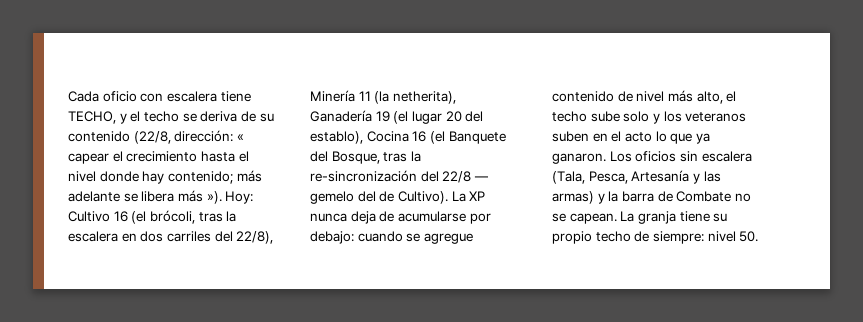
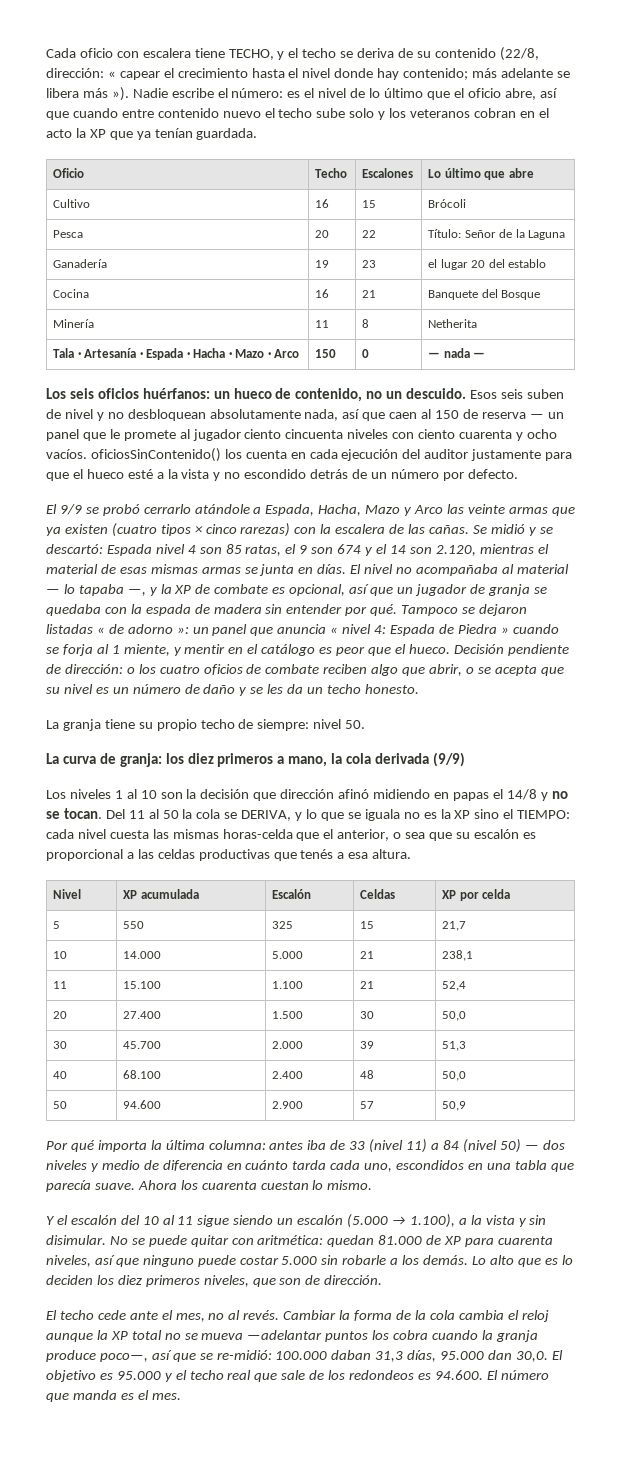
- Hoy: Cultivo 16 (el brócoli, tras la escalera en dos carriles del 22/8), Minería 11 (la netherita), Ganadería 19 (el lugar 20 del establo), Cocina 16 (el Banquete del Bosque, tras la re-sincronización del 22/8 — gemelo del de Cultivo). La XP nunca deja de acumularse por debajo: cuando se agregue contenido de nivel más alto, el techo sube solo y los veteranos suben en el acto lo que ya ganaron. Los oficios sin escalera (Tala, Pesca, Artesanía y las armas) y la barra de Combate no se capean. La granja tiene su propio techo de siempre: nivel 50.
+ Nadie escribe el número: es el nivel de lo último que el oficio abre, así que cuando entre contenido nuevo el techo sube solo y los veteranos cobran en el acto la XP que ya tenían guardada.
+ Oficio | Techo | Escalones | Lo último que abre
+ Cultivo | 16 | 15 | Brócoli
+ Pesca | 20 | 22 | Título: Señor de la Laguna
+ Ganadería | 19 | 23 | el lugar 20 del establo
+ Cocina | 16 | 21 | Banquete del Bosque
+ Minería | 11 | 8 | Netherita
+ Tala · Artesanía · Espada · Hacha · Mazo · Arco | 150 | 0 | — nada —
+ Los seis oficios huérfanos: un hueco de contenido, no un descuido. Esos seis suben de nivel y no desbloquean absolutamente nada, así que caen al 150 de reserva — un panel que le promete al jugador ciento cincuenta niveles con ciento cuarenta y ocho vacíos. oficiosSinContenido() los cuenta en cada ejecución del auditor justamente para que el hueco esté a la vista y no escondido detrás de un número por defecto.
+ El 9/9 se probó cerrarlo atándole a Espada, Hacha, Mazo y Arco las veinte armas que ya existen (cuatro tipos × cinco rarezas) con la escalera de las cañas. Se midió y se descartó: Espada nivel 4 son 85 ratas, el 9 son 674 y el 14 son 2.120, mientras el material de esas mismas armas se junta en días. El nivel no acompañaba al material — lo tapaba —, y la XP de combate es opcional, así que un jugador de granja se quedaba con la espada de madera sin entender por qué. Tampoco se dejaron listadas « de adorno »: un panel que anuncia « nivel 4: Espada de Piedra » cuando se forja al 1 miente, y mentir en el catálogo es peor que el hueco. Decisión pendiente de dirección: o los cuatro oficios de combate reciben algo que abrir, o se acepta que su nivel es un número de daño y se les da un techo honesto.
+ La granja tiene su propio techo de siempre: nivel 50.
+ La curva de granja: los diez primeros a mano, la cola derivada (9/9)
+ Los niveles 1 al 10 son la decisión que dirección afinó midiendo en papas el 14/8 y no se tocan. Del 11 al 50 la cola se DERIVA, y lo que se iguala no es la XP sino el TIEMPO: cada nivel cuesta las mismas horas-celda que el anterior, o sea que su escalón es proporcional a las celdas productivas que tenés a esa altura.
+ Nivel | XP acumulada | Escalón | Celdas | XP por celda
+ 5 | 550 | 325 | 15 | 21,7
+ 10 | 14.000 | 5.000 | 21 | 238,1
+ 11 | 15.100 | 1.100 | 21 | 52,4
+ 20 | 27.400 | 1.500 | 30 | 50,0
+ 30 | 45.700 | 2.000 | 39 | 51,3
+ 40 | 68.100 | 2.400 | 48 | 50,0
+ 50 | 94.600 | 2.900 | 57 | 50,9
+ Por qué importa la última columna: antes iba de 33 (nivel 11) a 84 (nivel 50) — dos niveles y medio de diferencia en cuánto tarda cada uno, escondidos en una tabla que parecía suave. Ahora los cuarenta cuestan lo mismo.
+ Y el escalón del 10 al 11 sigue siendo un escalón (5.000 → 1.100), a la vista y sin disimular. No se puede quitar con aritmética: quedan 81.000 de XP para cuarenta niveles, así que ninguno puede costar 5.000 sin robarle a los demás. Lo alto que es lo deciden los diez primeros niveles, que son de dirección.
+ El techo cede ante el mes, no al revés. Cambiar la forma de la cola cambia el reloj aunque la XP total no se mueva —adelantar puntos los cobra cuando la granja produce poco—, así que se re-midió: 100.000 daban 31,3 días, 95.000 dan 30,0. El objetivo es 95.000 y el techo real que sale de los redondeos es 94.600. El número que manda es el mes.

